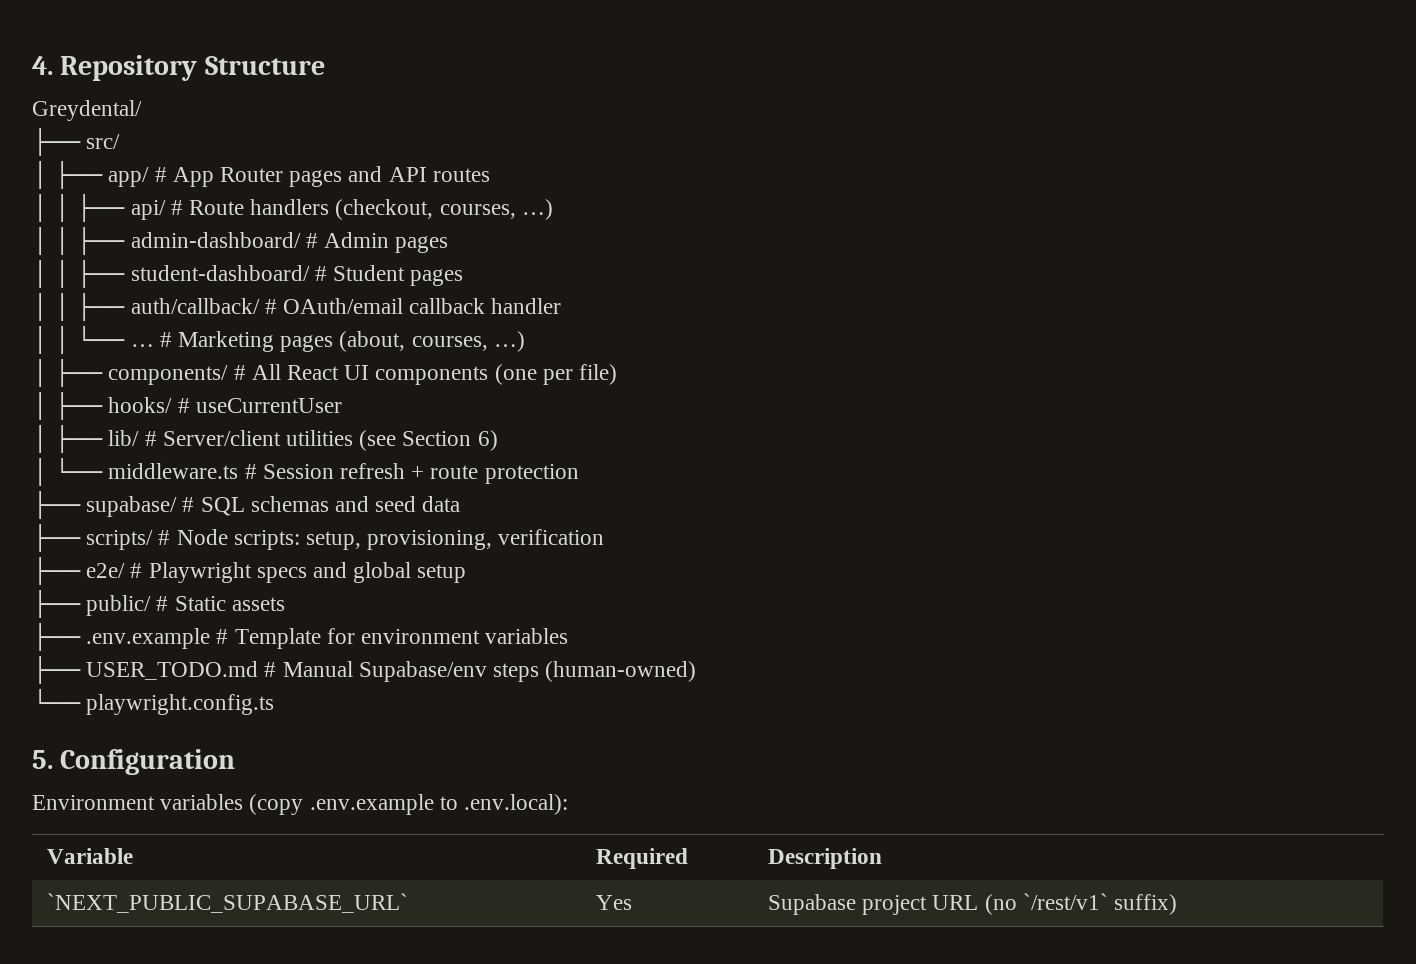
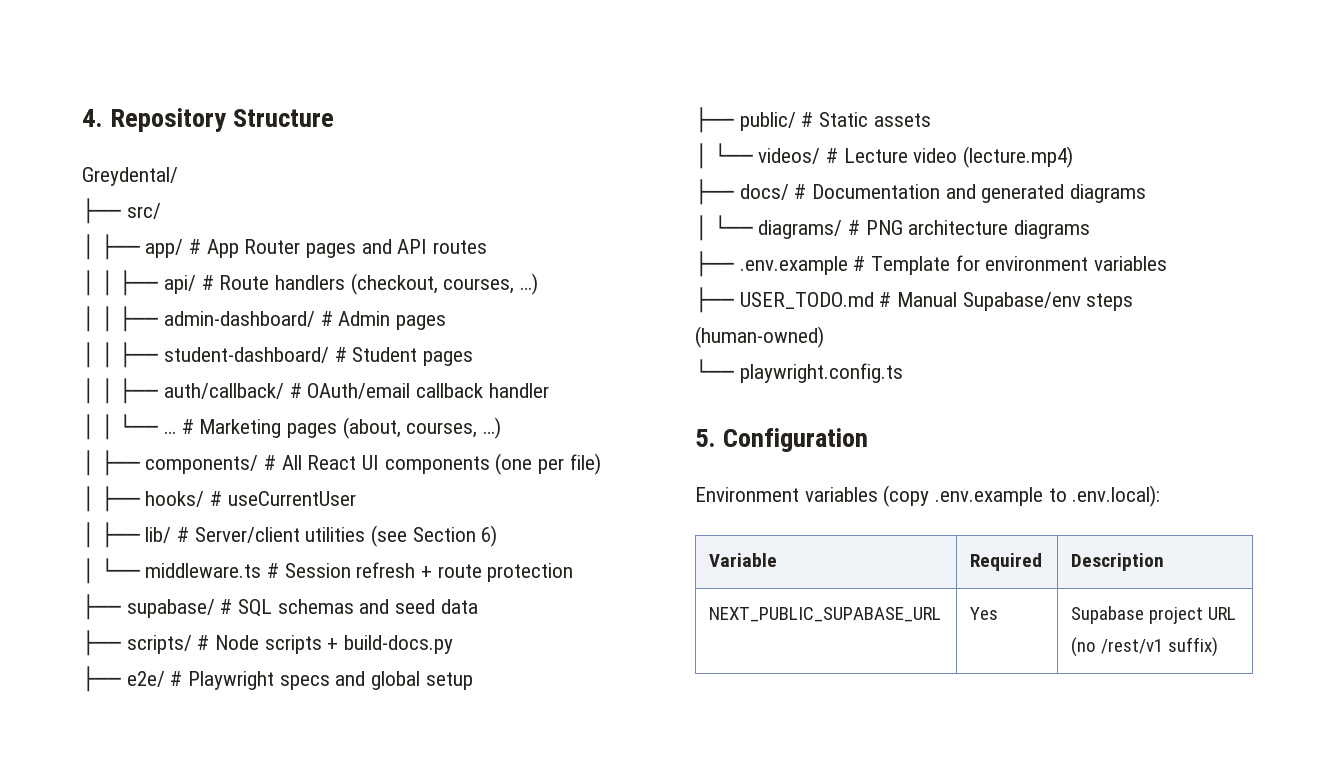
- ├── scripts/ # Node scripts: setup, provisioning, verification
+ ├── scripts/ # Node scripts + build-docs.py
+ │ └── videos/ # Lecture video (lecture.mp4)
+ ├── docs/ # Documentation and generated diagrams
+ │ └── diagrams/ # PNG architecture diagrams
- `NEXT_PUBLIC_SUPABASE_URL` | Yes | Supabase project URL (no `/rest/v1` suffix)
+ NEXT_PUBLIC_SUPABASE_URL | Yes | Supabase project URL (no /rest/v1 suffix)

